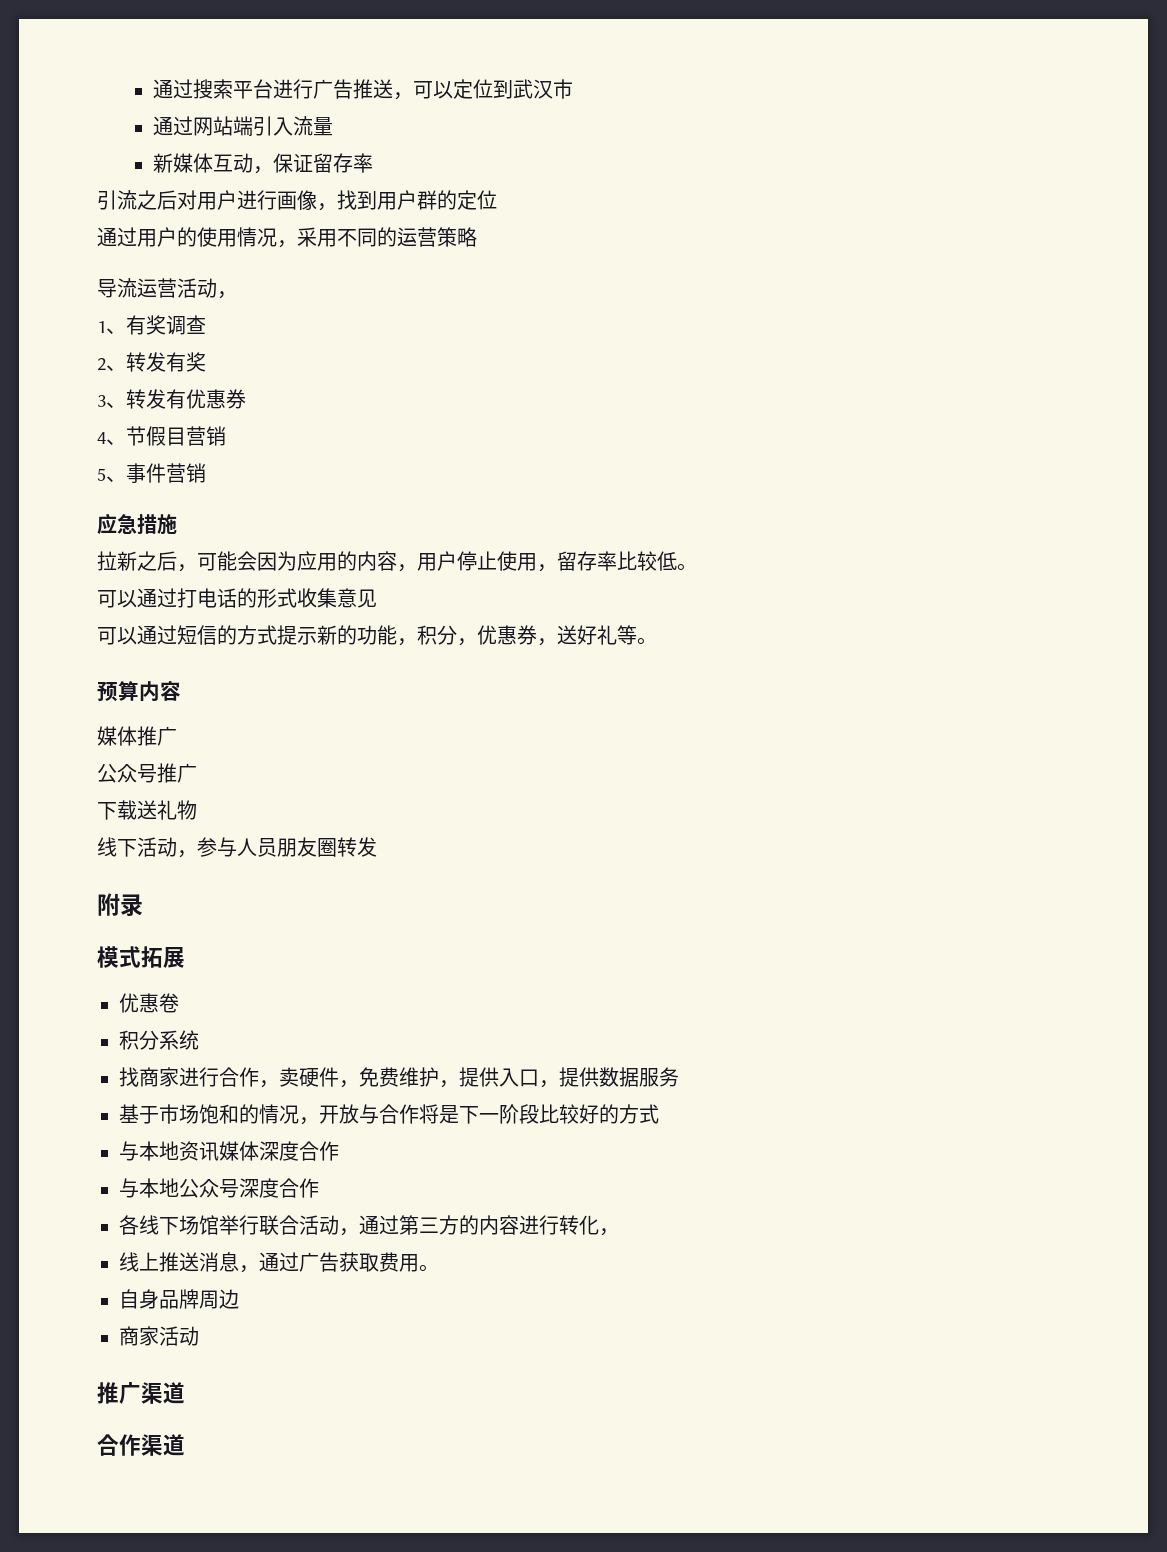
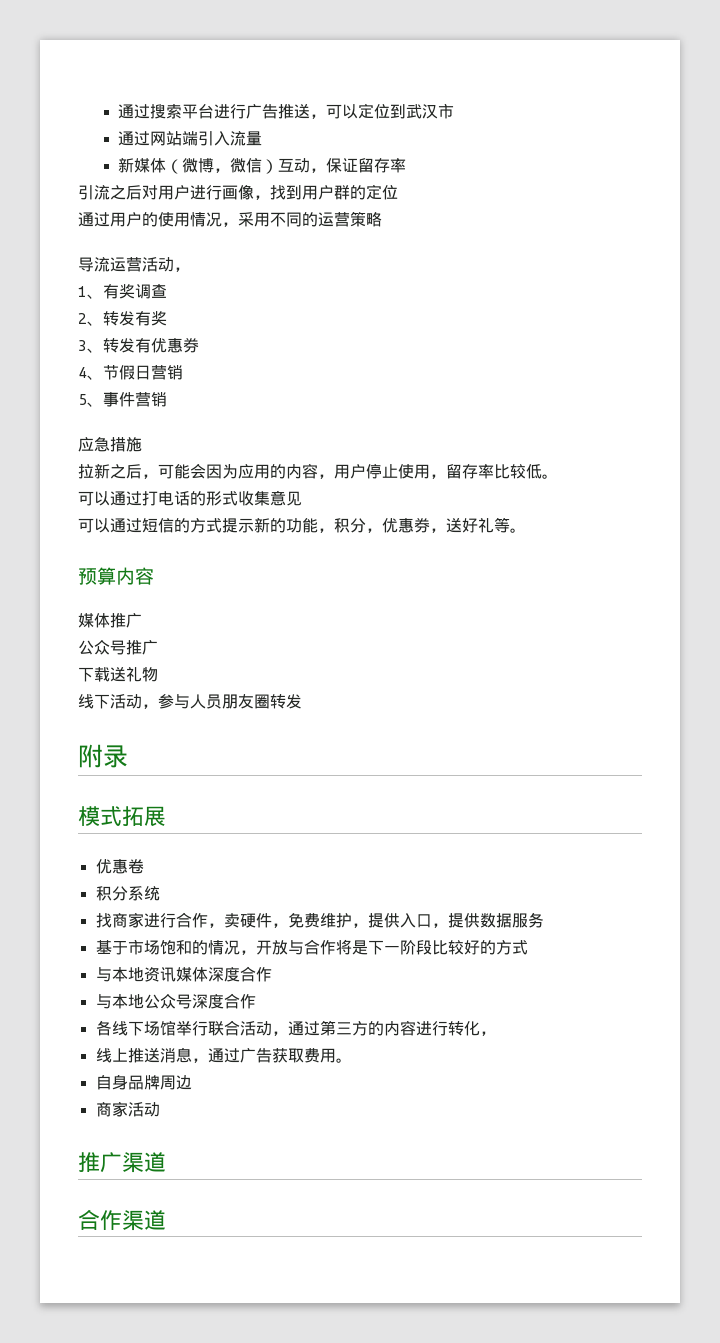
- 新媒体互动，保证留存率
+ 新媒体（微博，微信）互动，保证留存率
- 4、节假目营销
+ 4、节假日营销

